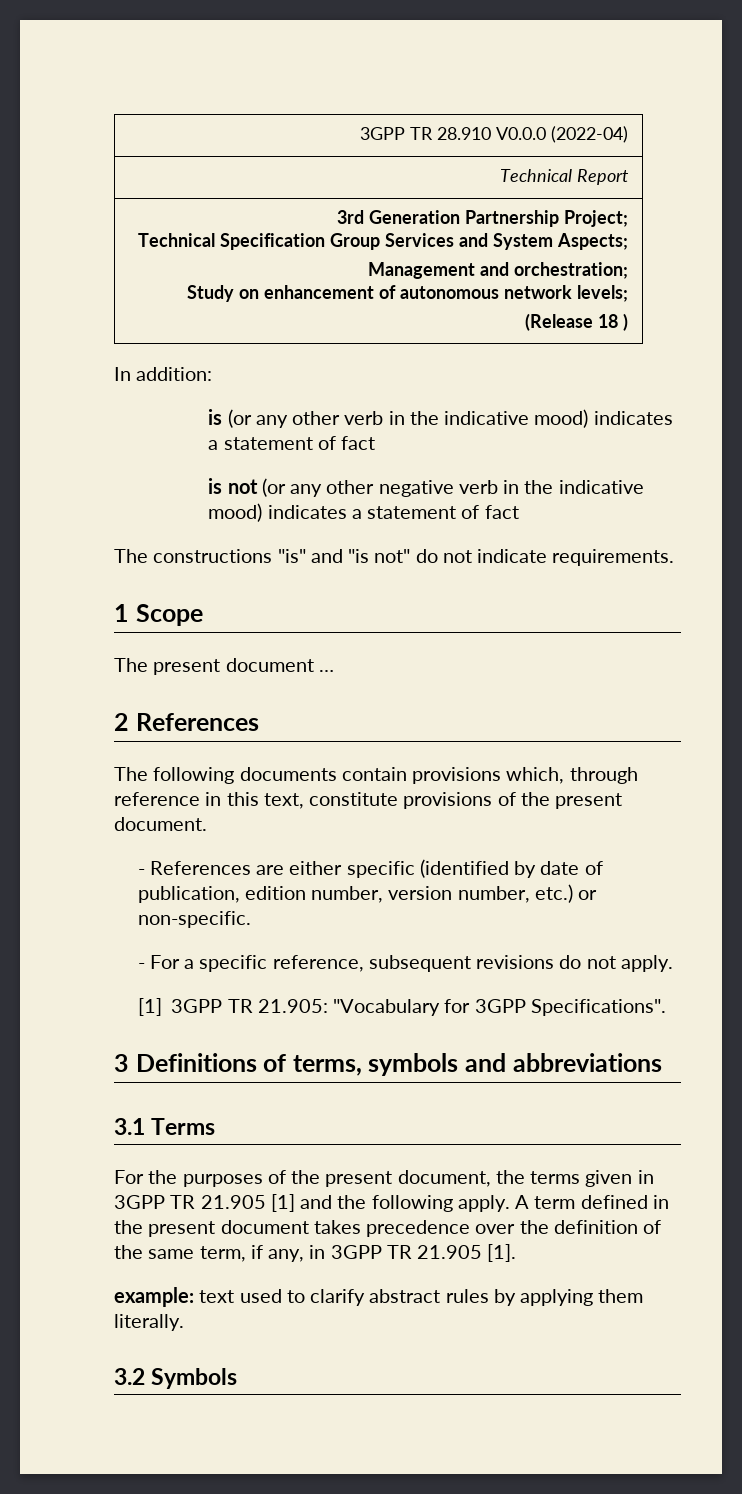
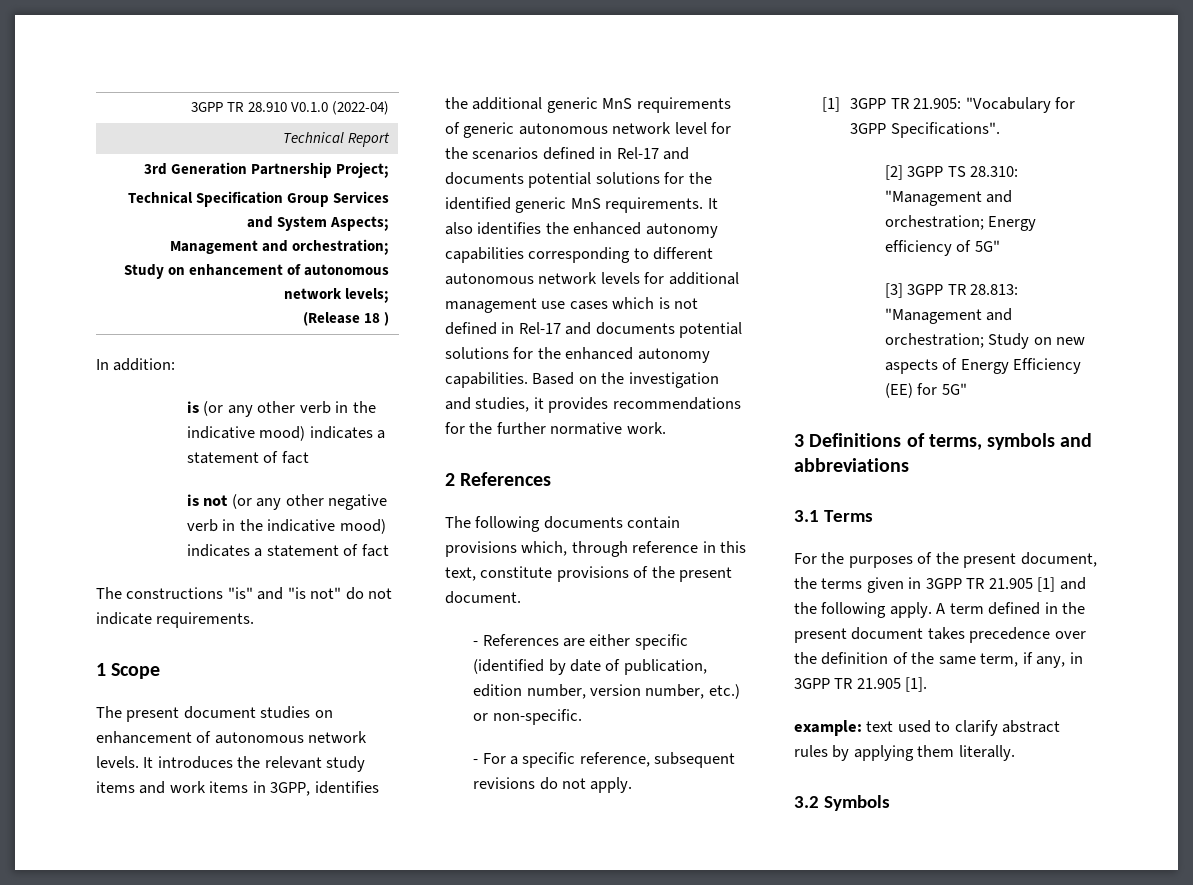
- 3GPP TR 28.910 V0.0.0 (2022-04)
+ 3GPP TR 28.910 V0.1.0 (2022-04)
- The present document …
+ The present document studies on enhancement of autonomous network levels. It introduces the relevant study items and work items in 3GPP, identifies the additional generic MnS requirements of generic autonomous network level for the scenarios defined in Rel-17 and documents potential solutions for the identified generic MnS requirements. It also identifies the enhanced autonomy capabilities corresponding to different autonomous network levels for additional management use cases which is not defined in Rel-17 and documents potential solutions for the enhanced autonomy capabilities. Based on the investigation and studies, it provides recommendations for the further normative work.
+ [2] 3GPP TS 28.310: "Management and orchestration; Energy efficiency of 5G"
+ [3] 3GPP TR 28.813: "Management and orchestration; Study on new aspects of Energy Efficiency (EE) for 5G"

